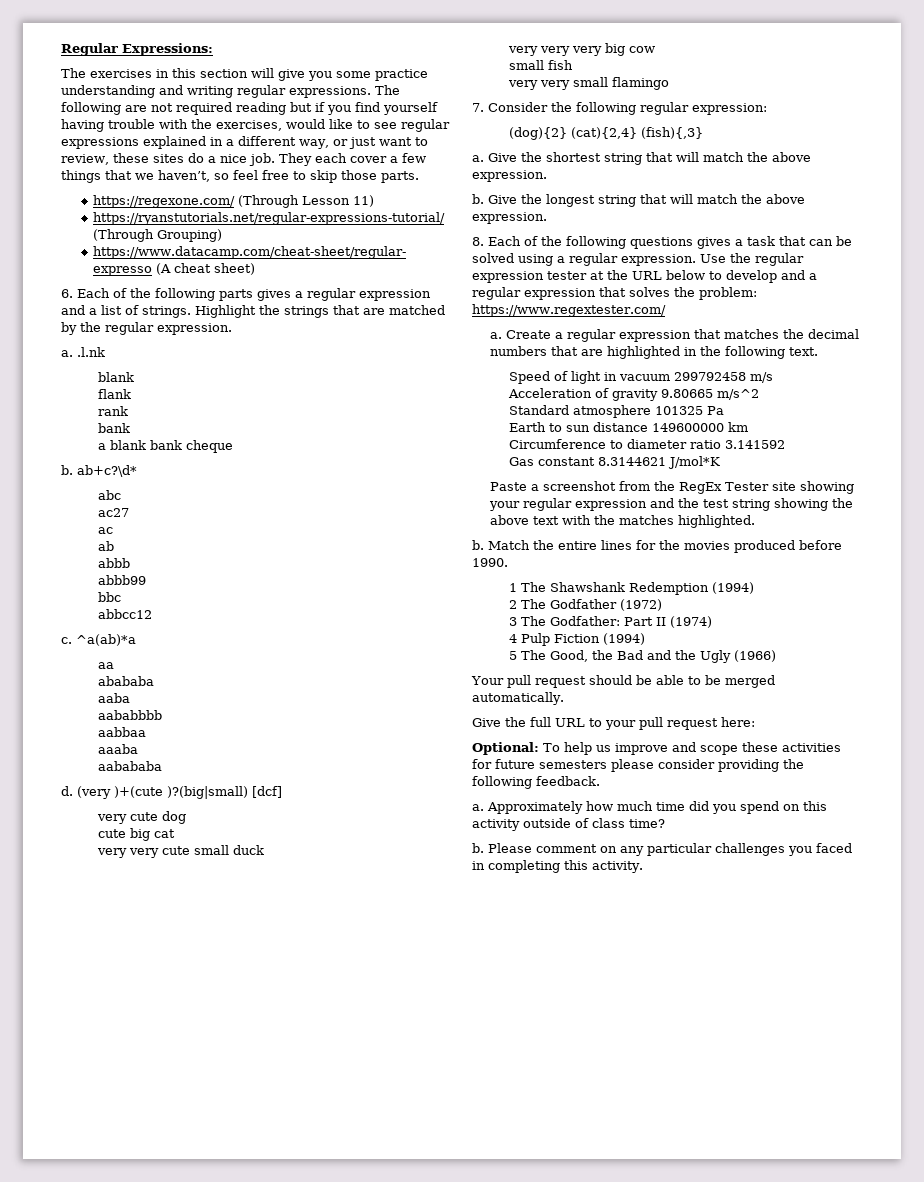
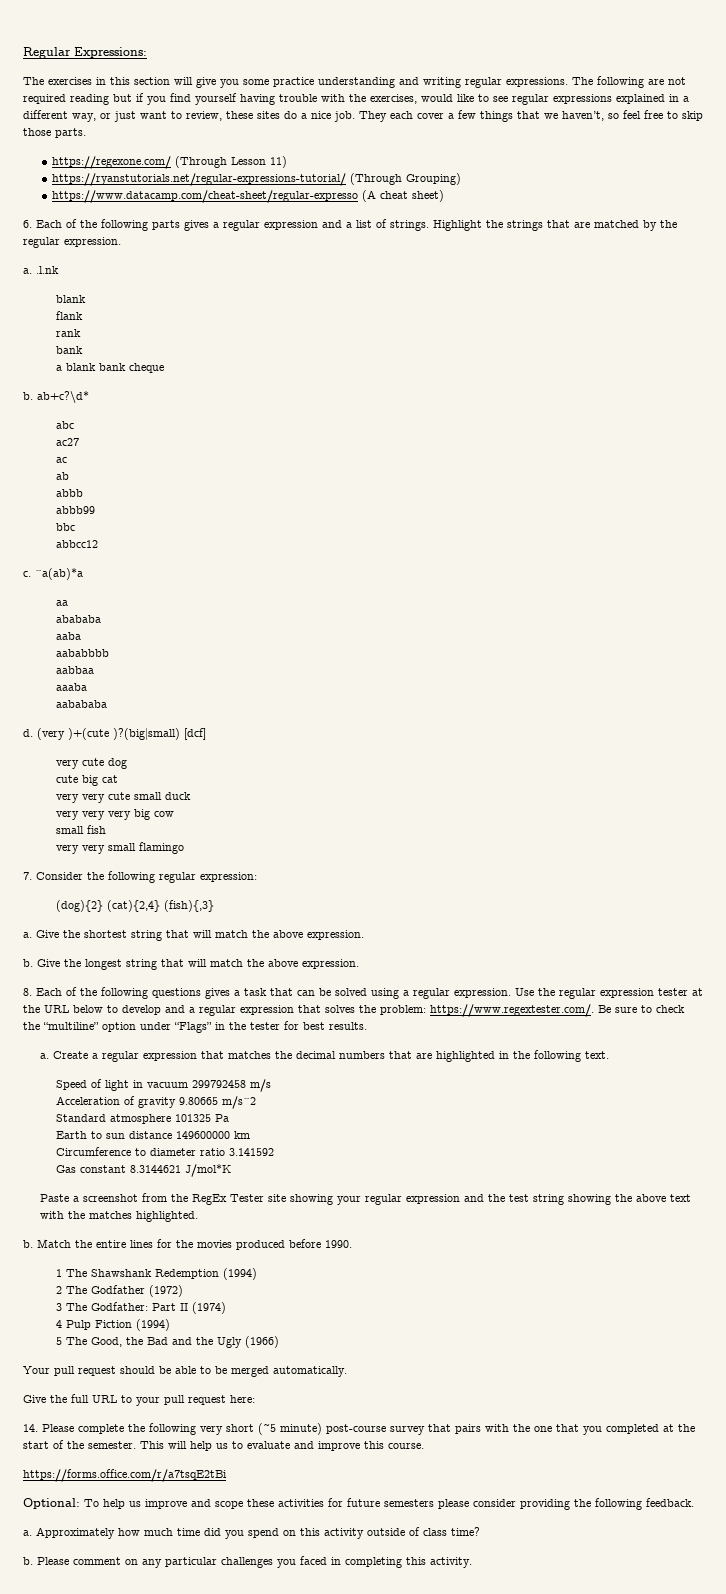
- Use the regular expression tester at the URL below to develop and a regular expression that solves the problem: https://www.regextester.com/
+ Use the regular expression tester at the URL below to develop and a regular expression that solves the problem: https://www.regextester.com/. Be sure to check the “multiline” option under “Flags” in the tester for best results.
+ 14. Please complete the following very short (~5 minute) post-course survey that pairs with the one that you completed at the start of the semester. This will help us to evaluate and improve this course.
+ https://forms.office.com/r/a7tsqE2tBi

